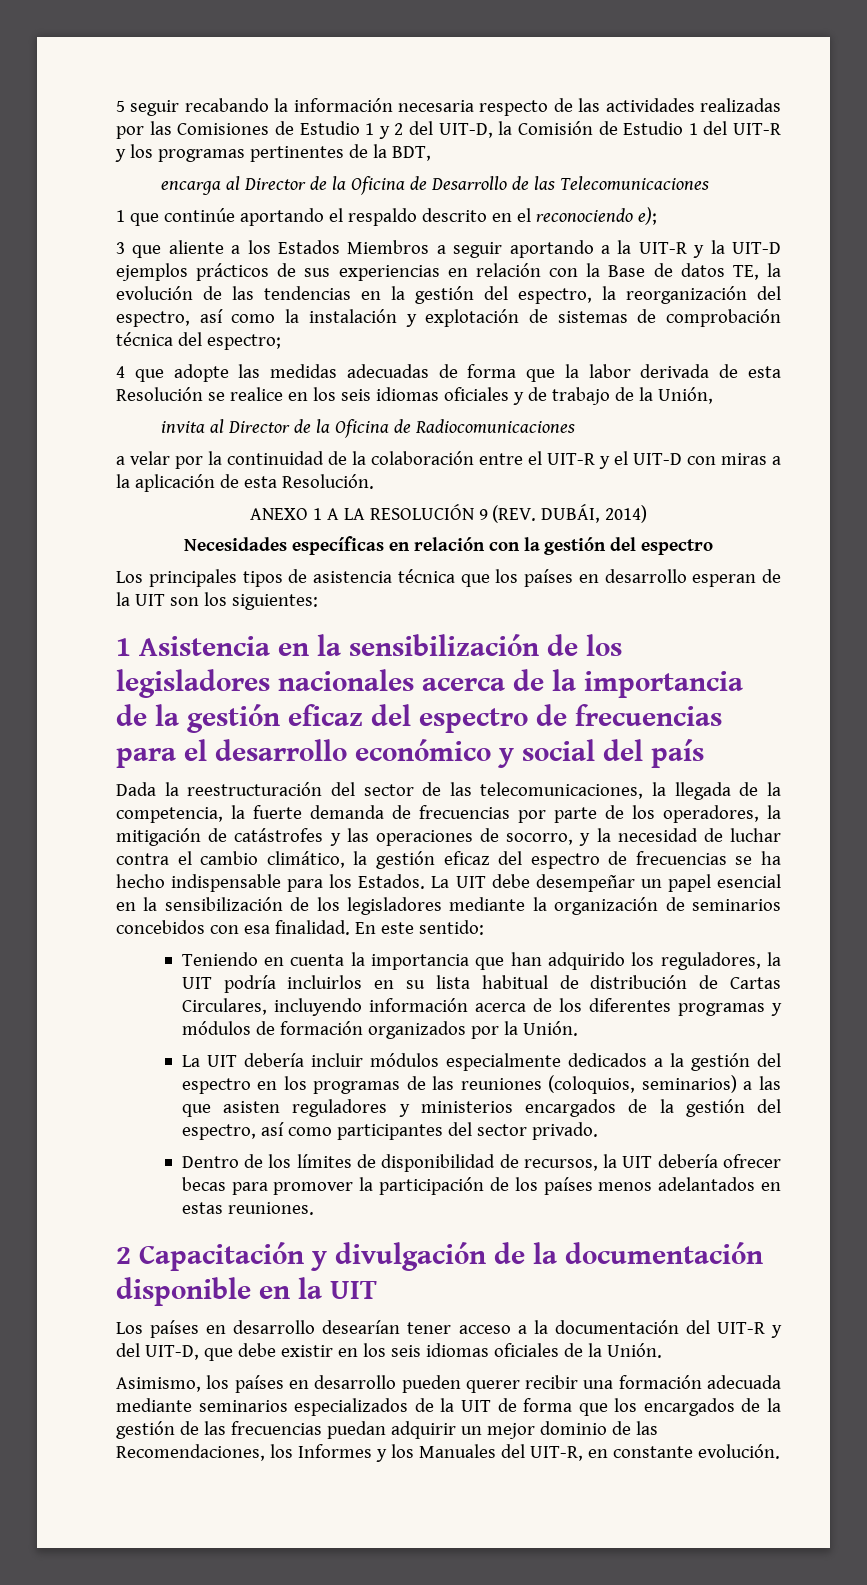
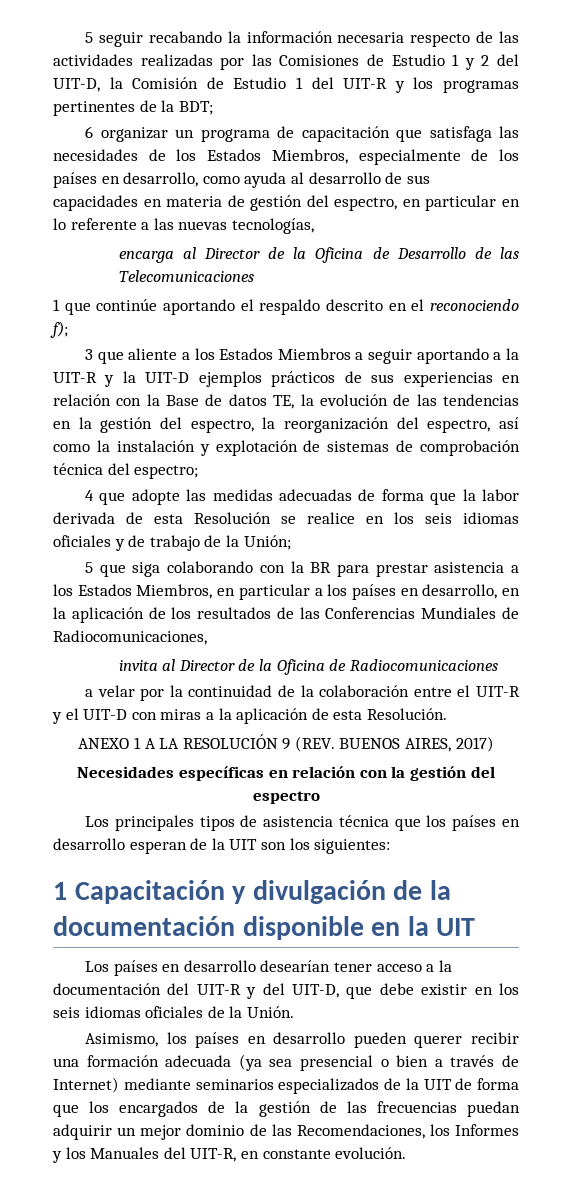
- 5 seguir recabando la información necesaria respecto de las actividades realizadas por las Comisiones de Estudio 1 y 2 del UIT-D, la Comisión de Estudio 1 del UIT-R y los programas pertinentes de la BDT,
+ 5 seguir recabando la información necesaria respecto de las actividades realizadas por las Comisiones de Estudio 1 y 2 del UIT-D, la Comisión de Estudio 1 del UIT-R y los programas pertinentes de la BDT;
+ 6 organizar un programa de capacitación que satisfaga las necesidades de los Estados Miembros, especialmente de los países en desarrollo, como ayuda al desarrollo de sus capacidades en materia de gestión del espectro, en particular en lo referente a las nuevas tecnologías,
- 1 que continúe aportando el respaldo descrito en el reconociendo e);
+ 1 que continúe aportando el respaldo descrito en el reconociendo f);
- 4 que adopte las medidas adecuadas de forma que la labor derivada de esta Resolución se realice en los seis idiomas oficiales y de trabajo de la Unión,
+ 4 que adopte las medidas adecuadas de forma que la labor derivada de esta Resolución se realice en los seis idiomas oficiales y de trabajo de la Unión;
+ 5 que siga colaborando con la BR para prestar asistencia a los Estados Miembros, en particular a los países en desarrollo, en la aplicación de los resultados de las Conferencias Mundiales de Radiocomunicaciones,
- ANEXO 1 A LA RESOLUCIÓN 9 (REV. DUBÁI, 2014)
+ ANEXO 1 A LA RESOLUCIÓN 9 (REV. BUENOS AIRES, 2017)
- 1 Asistencia en la sensibilización de los legisladores nacionales acerca de la importancia de la gestión eficaz del espectro de frecuencias para el desarrollo económico y social del país
- Dada la reestructuración del sector de las telecomunicaciones, la llegada de la competencia, la fuerte demanda de frecuencias por parte de los operadores, la mitigación de catástrofes y las operaciones de socorro, y la necesidad de luchar contra el cambio climático, la gestión eficaz del espectro de frecuencias se ha hecho indispensable para los Estados. La UIT debe desempeñar un papel esencial en la sensibilización de los legisladores mediante la organización de seminarios concebidos con esa finalidad. En este sentido:
- Teniendo en cuenta la importancia que han adquirido los reguladores, la UIT podría incluirlos en su lista habitual de distribución de Cartas Circulares, incluyendo información acerca de los diferentes programas y módulos de formación organizados por la Unión.
- La UIT debería incluir módulos especialmente dedicados a la gestión del espectro en los programas de las reuniones (coloquios, seminarios) a las que asisten reguladores y ministerios encargados de la gestión del espectro, así como participantes del sector privado.
- Dentro de los límites de disponibilidad de recursos, la UIT debería ofrecer becas para promover la participación de los países menos adelantados en estas reuniones.
- 2 Capacitación y divulgación de la documentación disponible en la UIT
+ 1 Capacitación y divulgación de la documentación disponible en la UIT
- Asimismo, los países en desarrollo pueden querer recibir una formación adecuada mediante seminarios especializados de la UIT de forma que los encargados de la gestión de las frecuencias puedan adquirir un mejor dominio de las Recomendaciones, los Informes y los Manuales del UIT-R, en constante evolución.
+ Asimismo, los países en desarrollo pueden querer recibir una formación adecuada (ya sea presencial o bien a través de Internet) mediante seminarios especializados de la UIT de forma que los encargados de la gestión de las frecuencias puedan adquirir un mejor dominio de las Recomendaciones, los Informes y los Manuales del UIT-R, en constante evolución.

